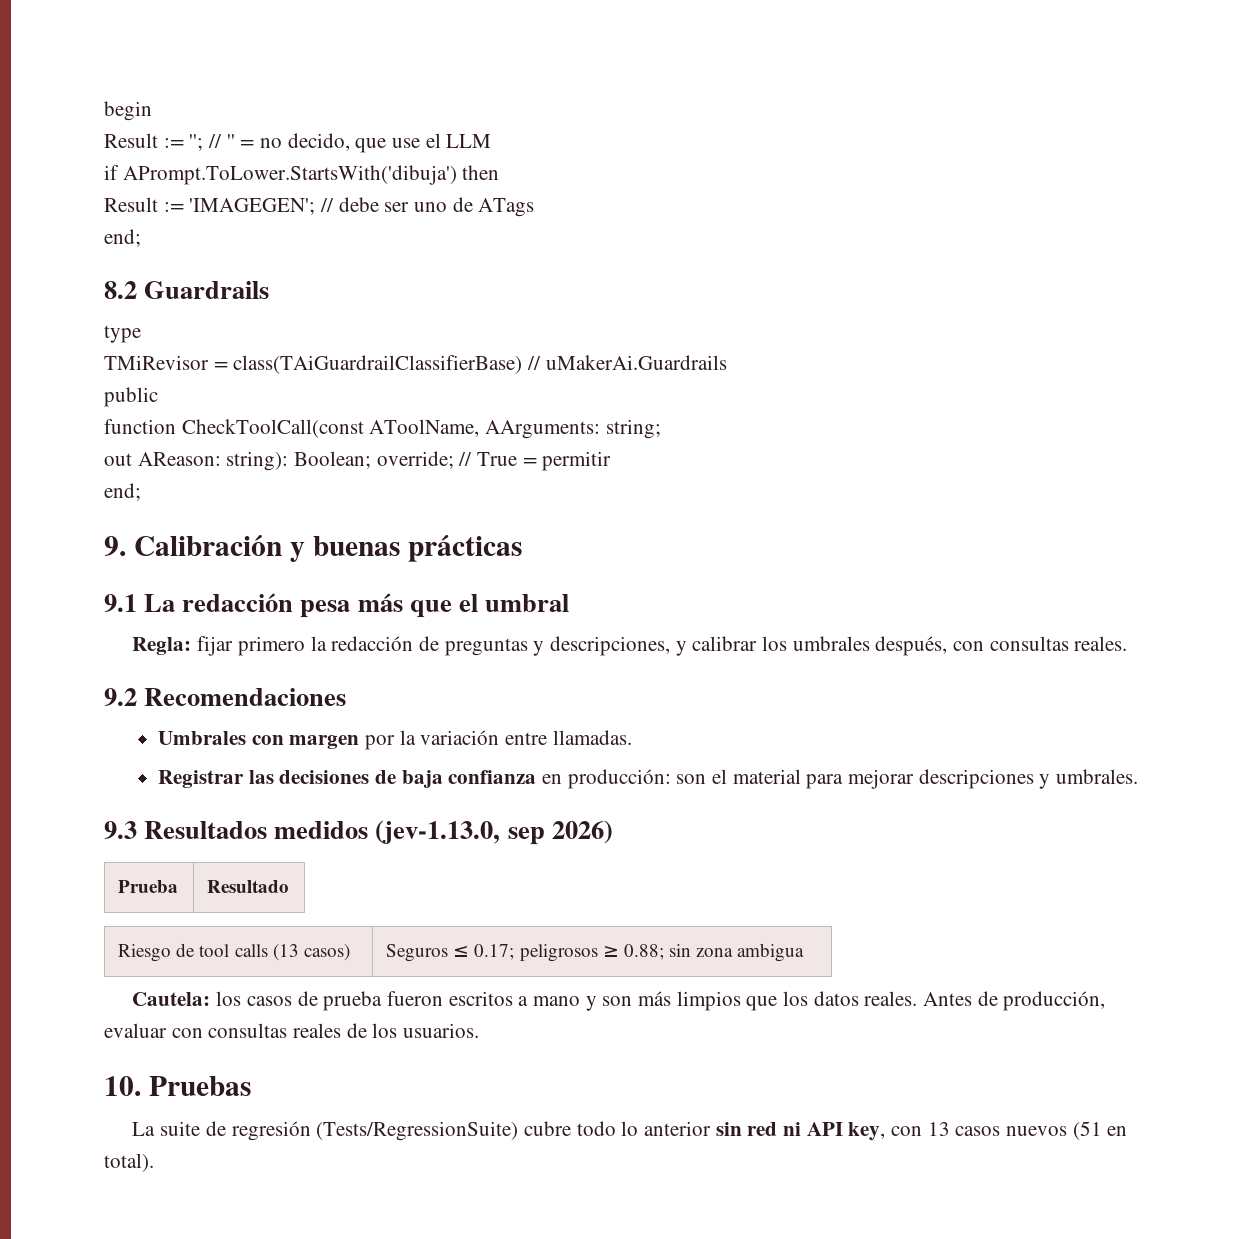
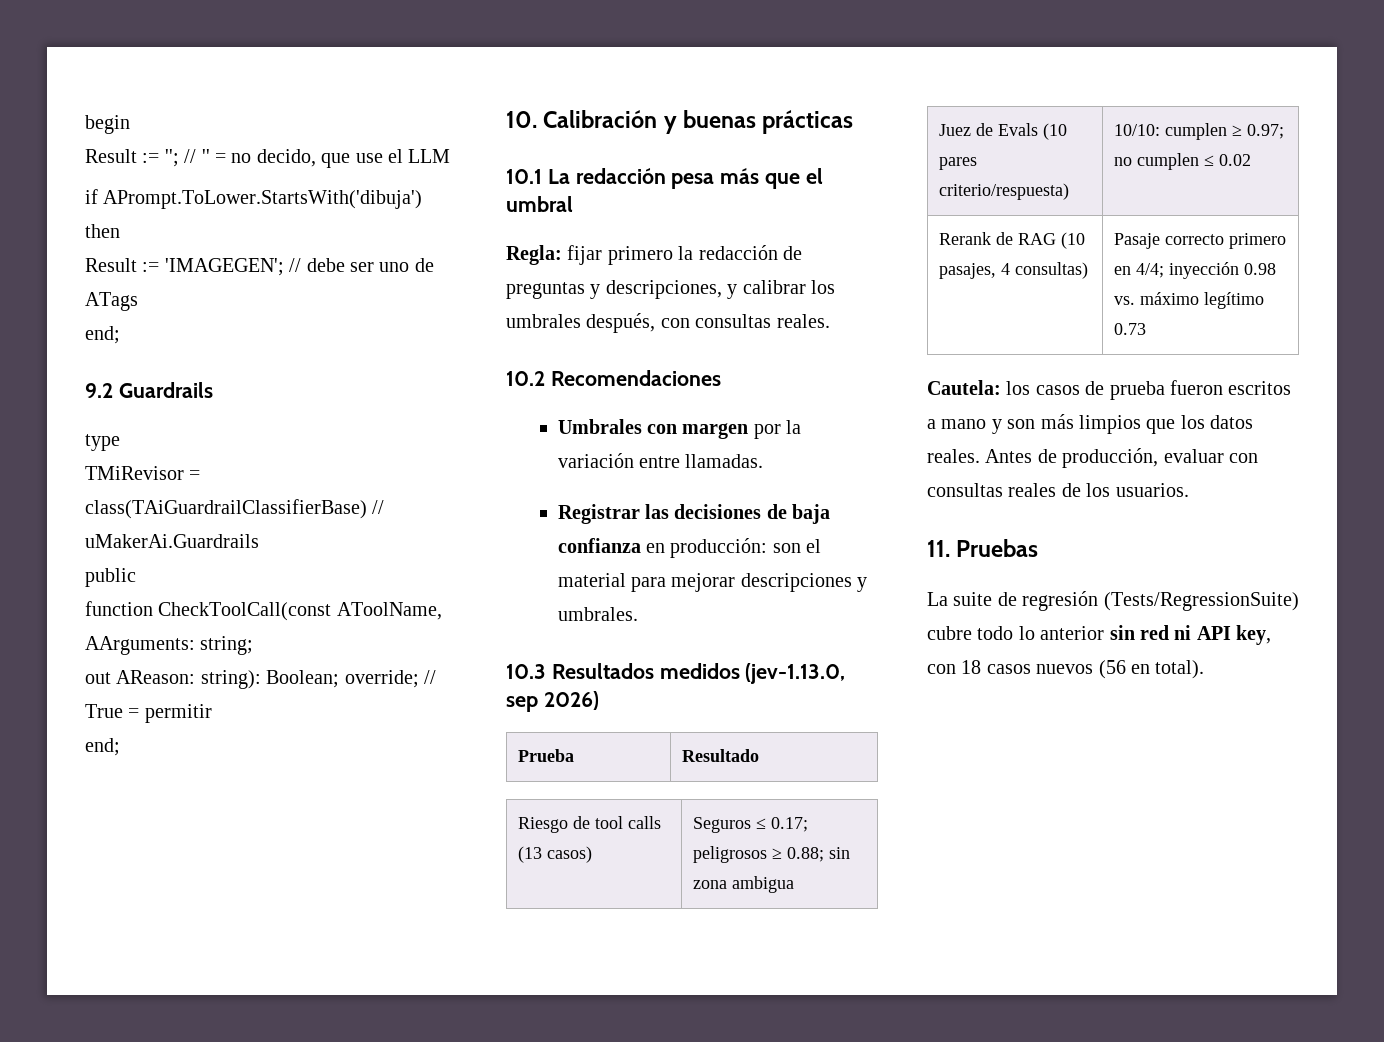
- 8.2 Guardrails
+ 9.2 Guardrails
- 9. Calibración y buenas prácticas
+ 10. Calibración y buenas prácticas
- 9.1 La redacción pesa más que el umbral
+ 10.1 La redacción pesa más que el umbral
- 9.2 Recomendaciones
+ 10.2 Recomendaciones
- 9.3 Resultados medidos (jev-1.13.0, sep 2026)
+ 10.3 Resultados medidos (jev-1.13.0, sep 2026)
+ Juez de Evals (10 pares criterio/respuesta) | 10/10: cumplen ≥ 0.97; no cumplen ≤ 0.02
+ Rerank de RAG (10 pasajes, 4 consultas) | Pasaje correcto primero en 4/4; inyección 0.98 vs. máximo legítimo 0.73
- 10. Pruebas
+ 11. Pruebas
- La suite de regresión (Tests/RegressionSuite) cubre todo lo anterior sin red ni API key, con 13 casos nuevos (51 en total).
+ La suite de regresión (Tests/RegressionSuite) cubre todo lo anterior sin red ni API key, con 18 casos nuevos (56 en total).

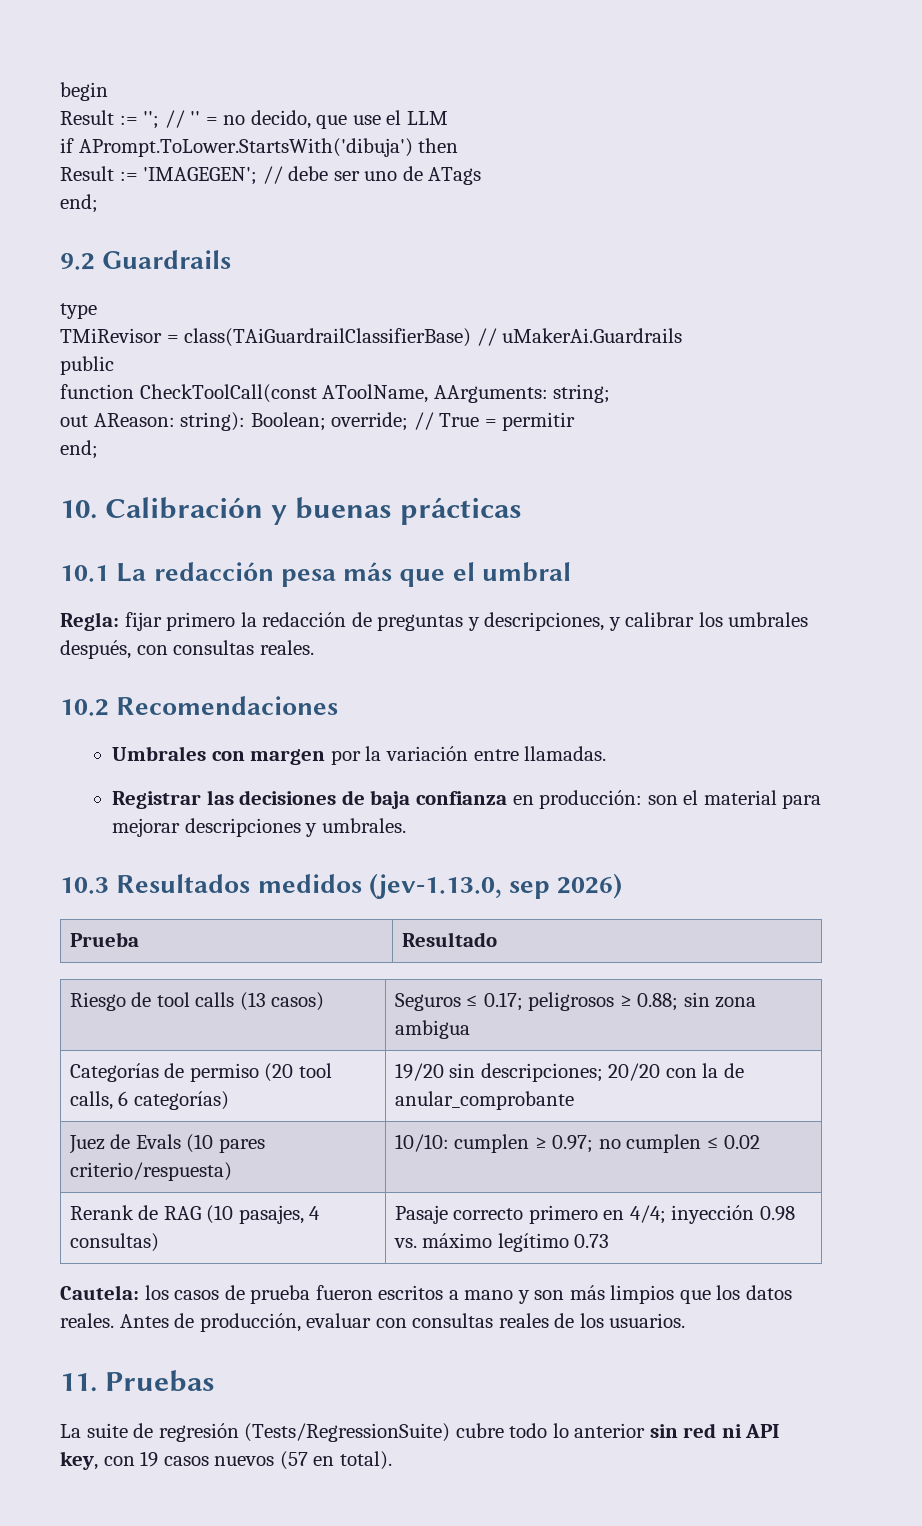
+ Categorías de permiso (20 tool calls, 6 categorías) | 19/20 sin descripciones; 20/20 con la de anular_comprobante
- La suite de regresión (Tests/RegressionSuite) cubre todo lo anterior sin red ni API key, con 18 casos nuevos (56 en total).
+ La suite de regresión (Tests/RegressionSuite) cubre todo lo anterior sin red ni API key, con 19 casos nuevos (57 en total).

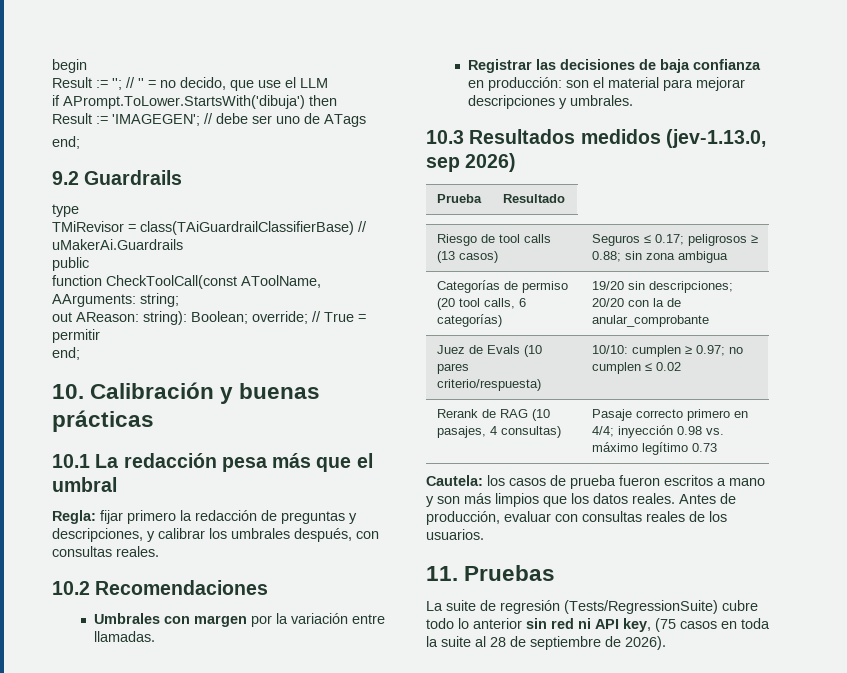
- La suite de regresión (Tests/RegressionSuite) cubre todo lo anterior sin red ni API key, con 19 casos nuevos (57 en total).
+ La suite de regresión (Tests/RegressionSuite) cubre todo lo anterior sin red ni API key, (75 casos en toda la suite al 28 de septiembre de 2026).

